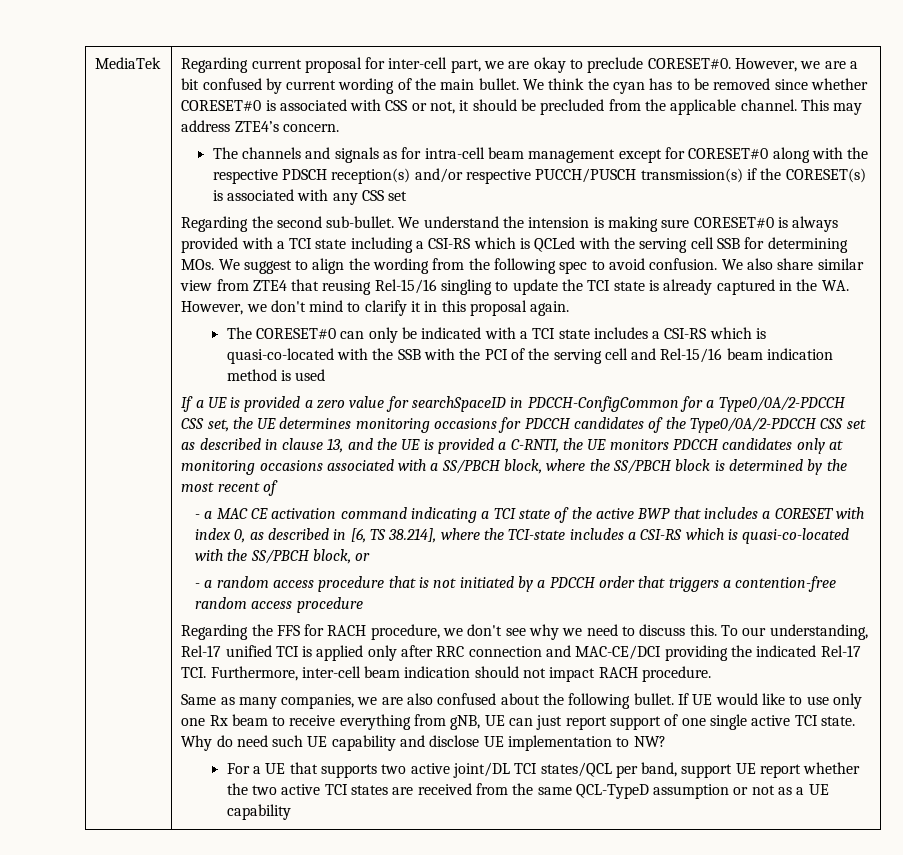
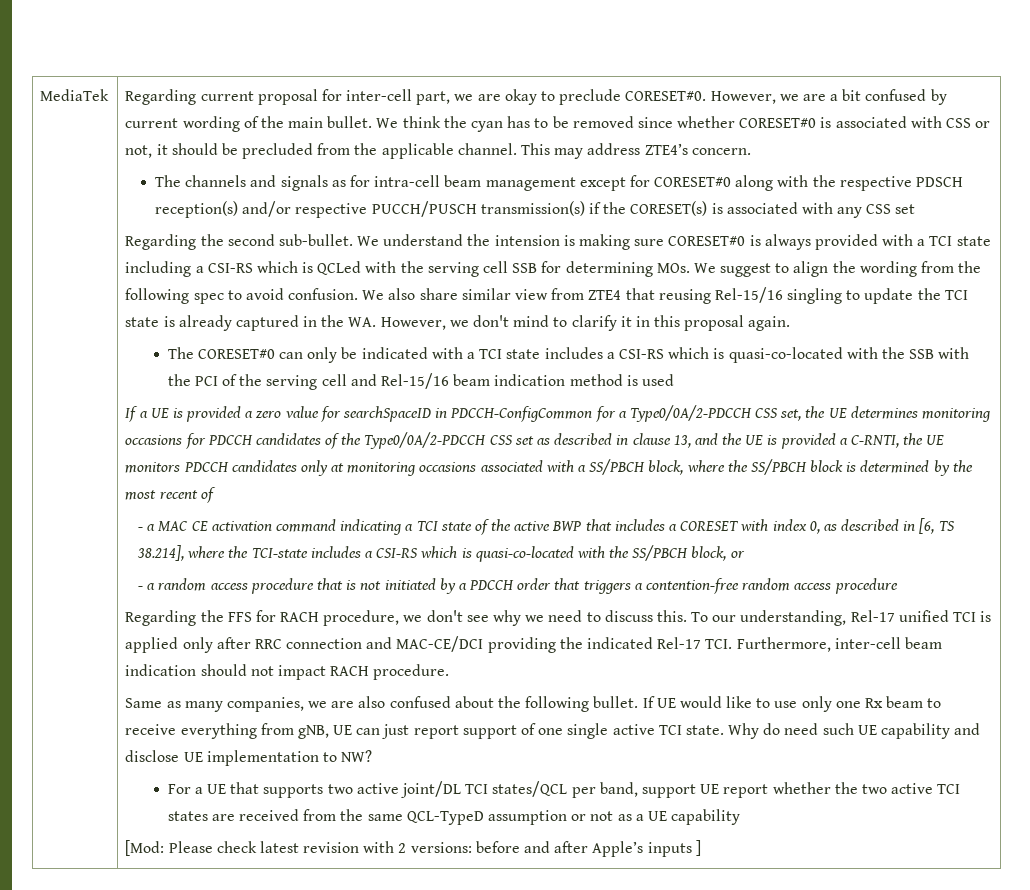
+ [Mod: Please check latest revision with 2 versions: before and after Apple’s inputs ]

